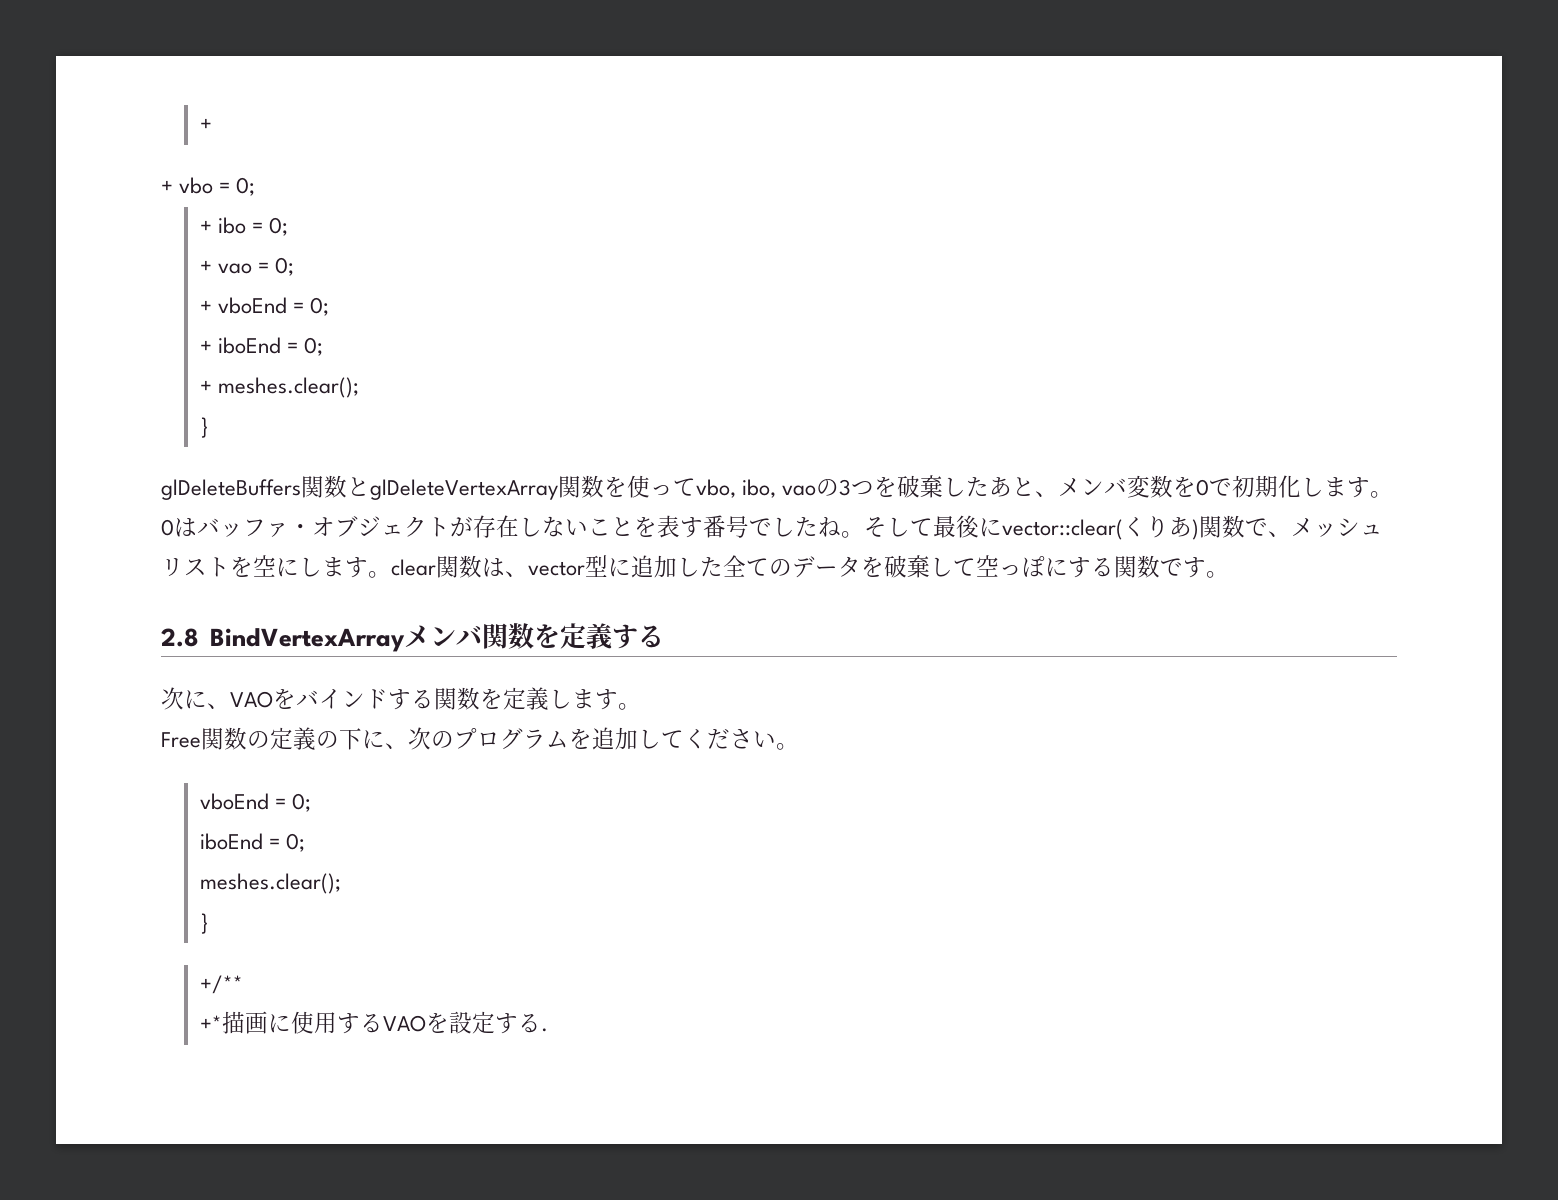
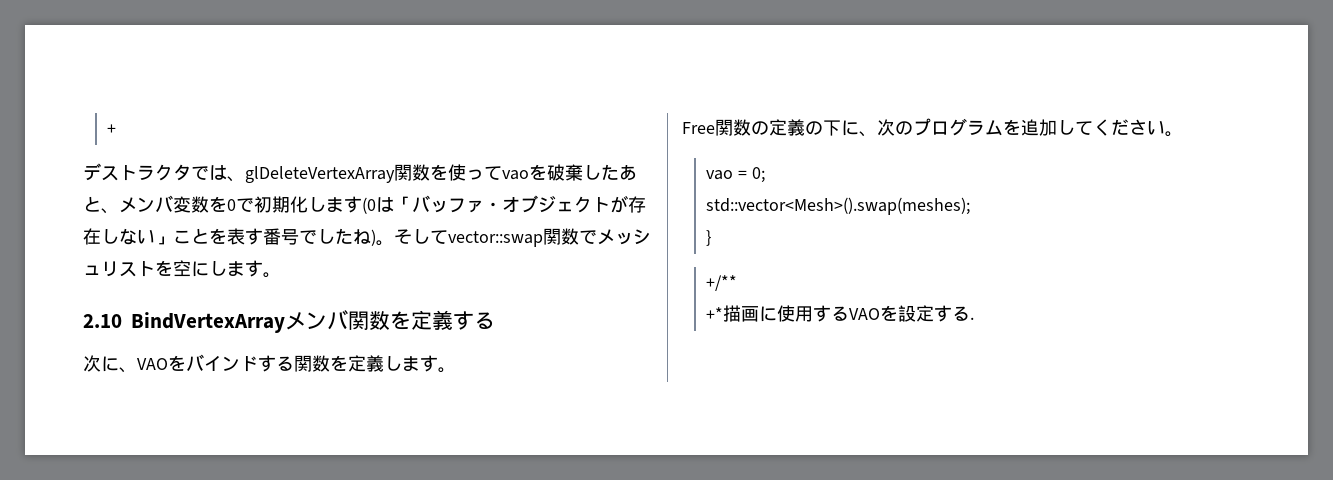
- + vbo = 0;
- + ibo = 0;
- + vao = 0;
- + vboEnd = 0;
- + iboEnd = 0;
- + meshes.clear();
- }
- glDeleteBuffers関数とglDeleteVertexArray関数を使ってvbo, ibo, vaoの3つを破棄したあと、メンバ変数を0で初期化します。0はバッファ・オブジェクトが存在しないことを表す番号でしたね。
+ デストラクタでは、glDeleteVertexArray関数を使ってvaoを破棄したあと、メンバ変数を0で初期化します(0は「バッファ・オブジェクトが存在しない」ことを表す番号でしたね)。
- そして最後にvector::clear(くりあ)関数で、メッシュリストを空にします。clear関数は、vector型に追加した全てのデータを破棄して空っぽにする関数です。
- 2.8 BindVertexArrayメンバ関数を定義する
+ そしてvector::swap関数でメッシュリストを空にします。
+ 2.10 BindVertexArrayメンバ関数を定義する
  Free関数の定義の下に、次のプログラムを追加してください。
- vboEnd = 0;
- iboEnd = 0;
- meshes.clear();
+ vao = 0;
+ std::vector<Mesh>().swap(meshes);

